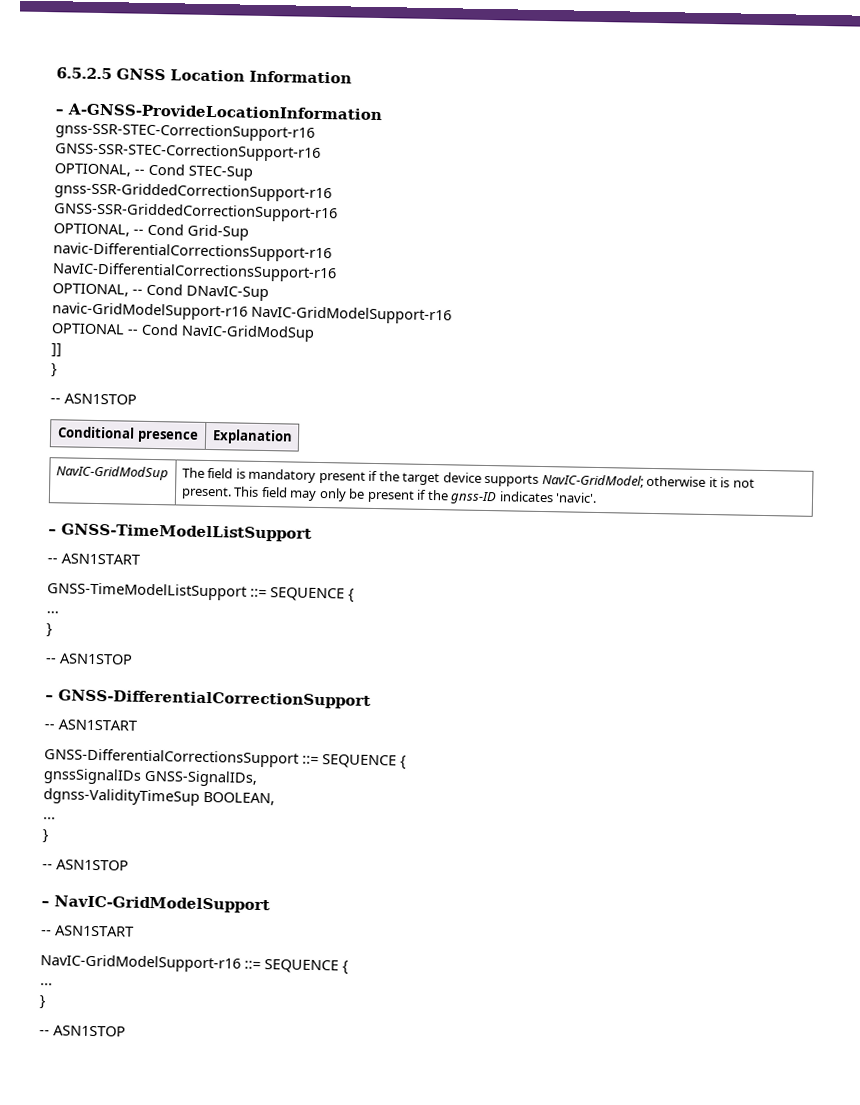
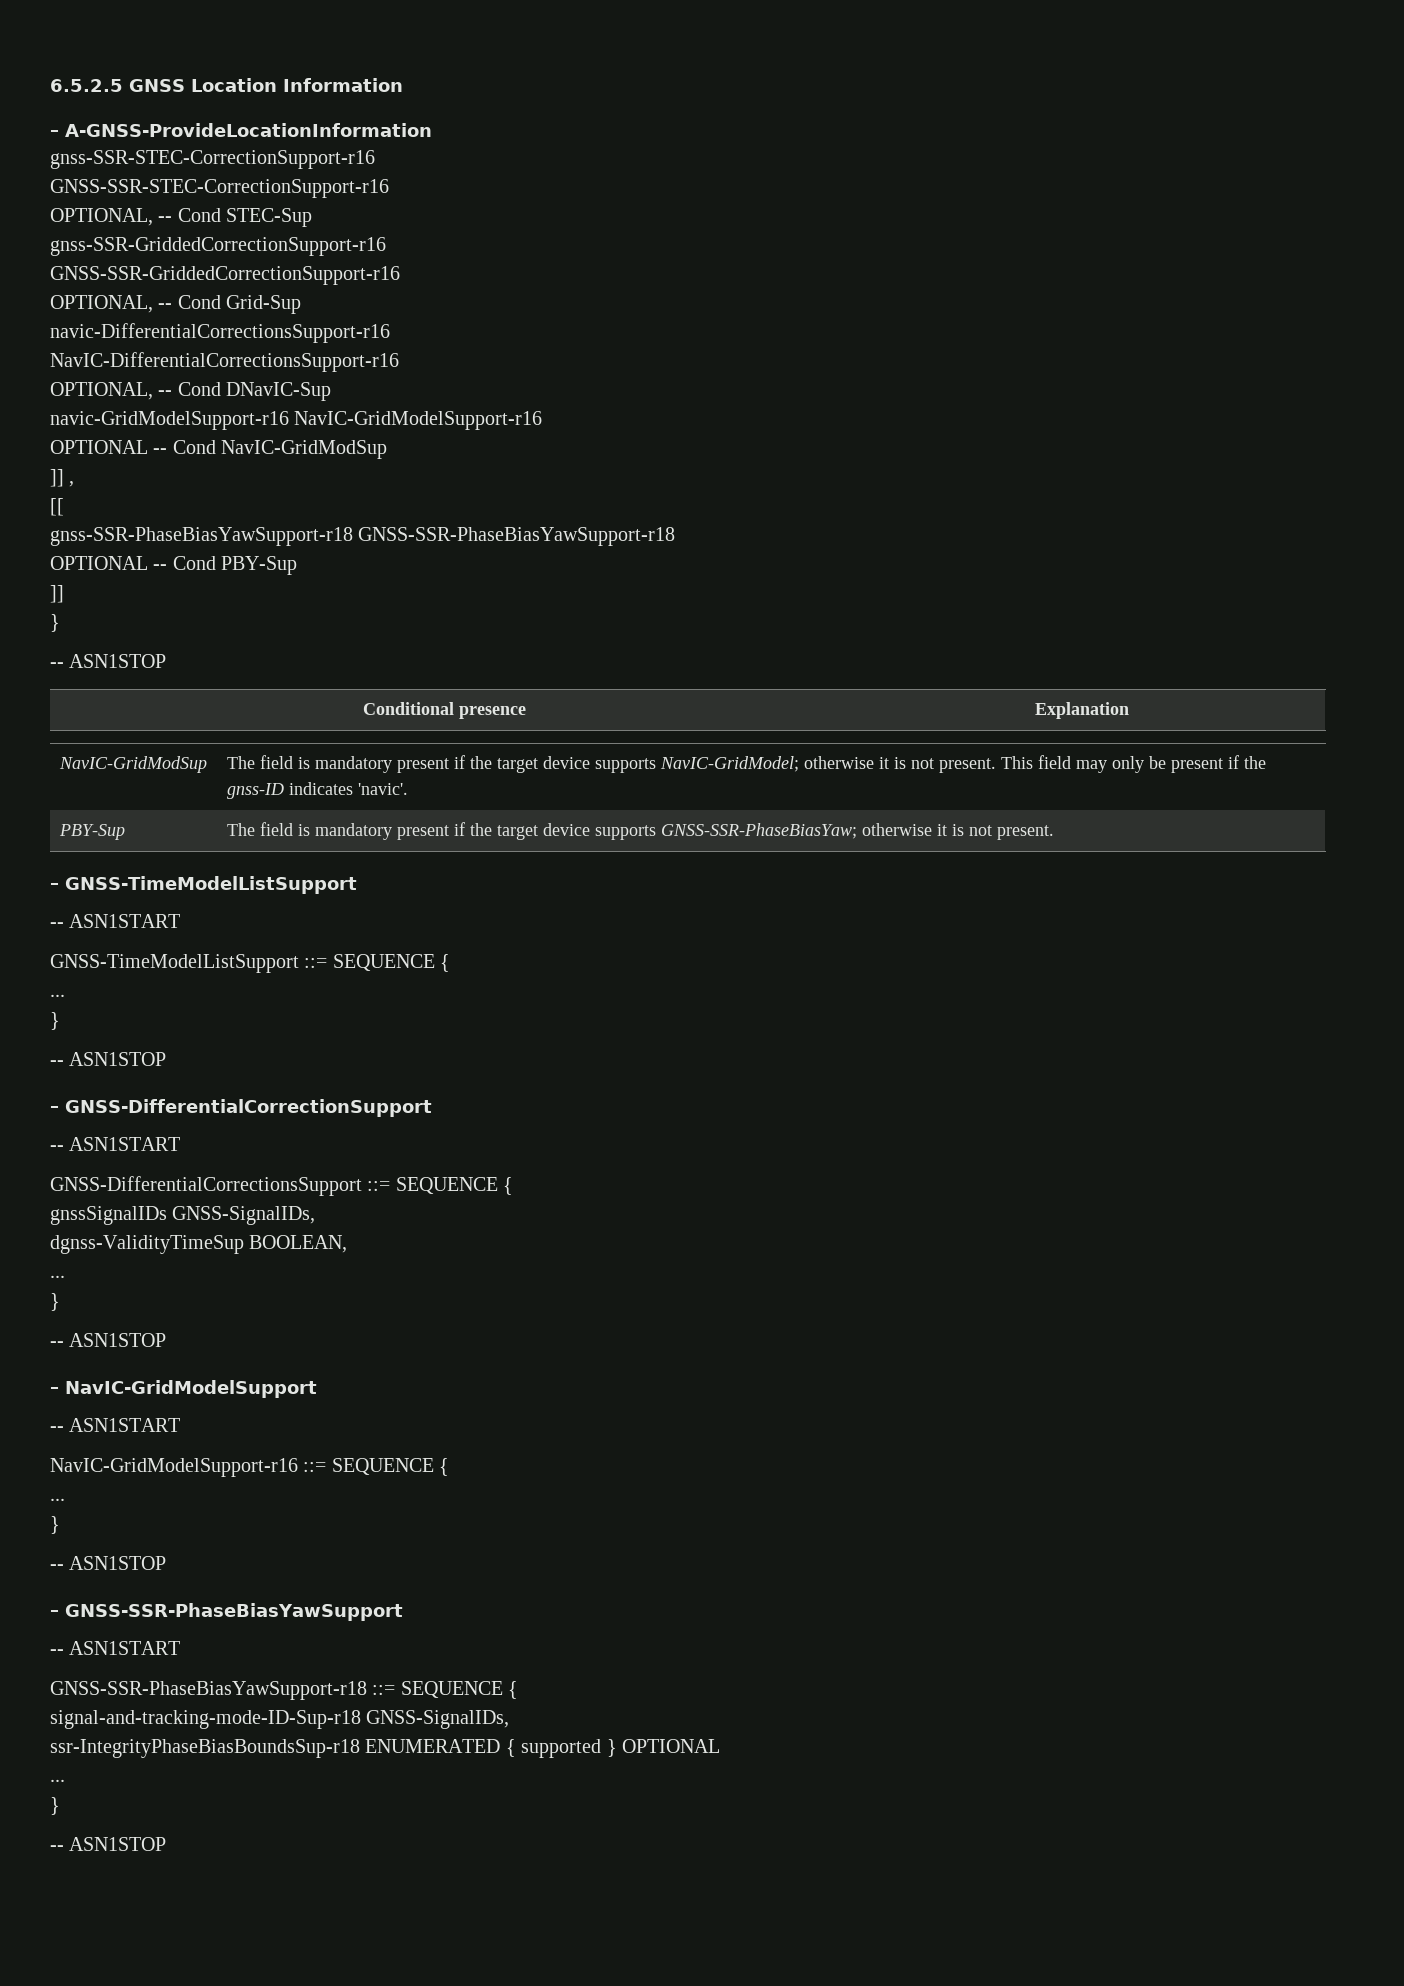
+ ]] ,
+ [[
+ gnss-SSR-PhaseBiasYawSupport-r18 GNSS-SSR-PhaseBiasYawSupport-r18
+ OPTIONAL -- Cond PBY-Sup
+ PBY-Sup | The field is mandatory present if the target device supports GNSS-SSR-PhaseBiasYaw; otherwise it is not present.
+ – GNSS-SSR-PhaseBiasYawSupport
+ -- ASN1START
+ GNSS-SSR-PhaseBiasYawSupport-r18 ::= SEQUENCE {
+ signal-and-tracking-mode-ID-Sup-r18 GNSS-SignalIDs,
+ ssr-IntegrityPhaseBiasBoundsSup-r18 ENUMERATED { supported } OPTIONAL
+ ...
+ }
+ -- ASN1STOP

